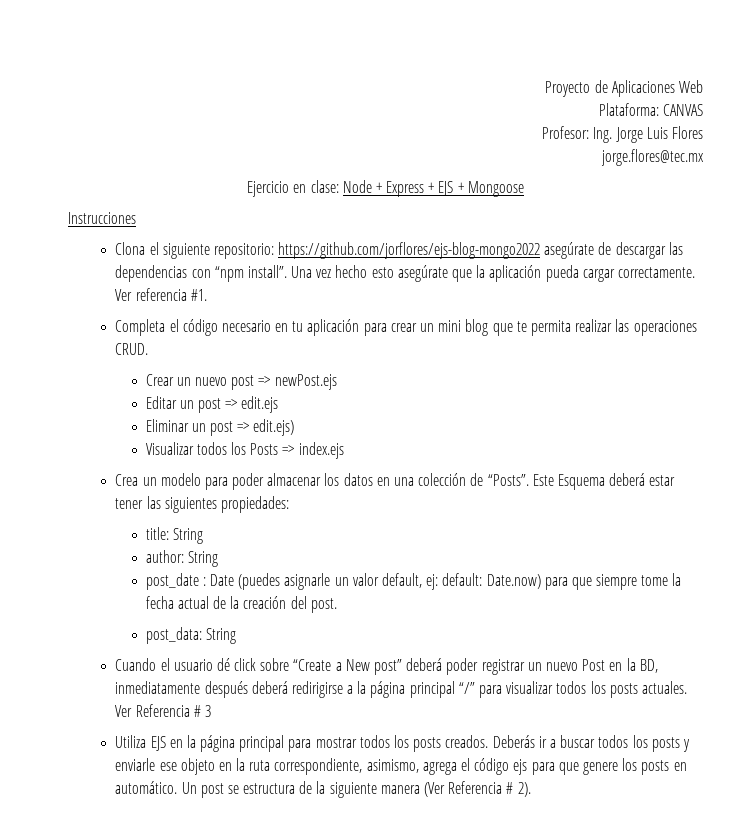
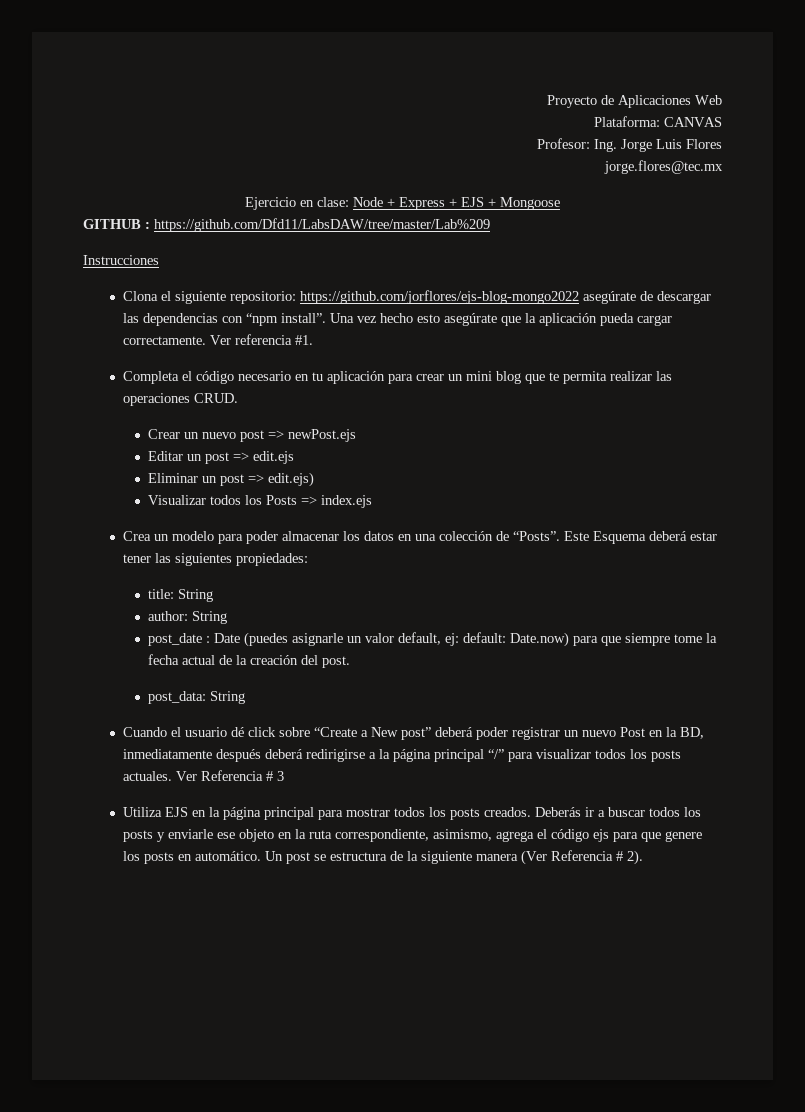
+ GITHUB : https://github.com/Dfd11/LabsDAW/tree/master/Lab%209

